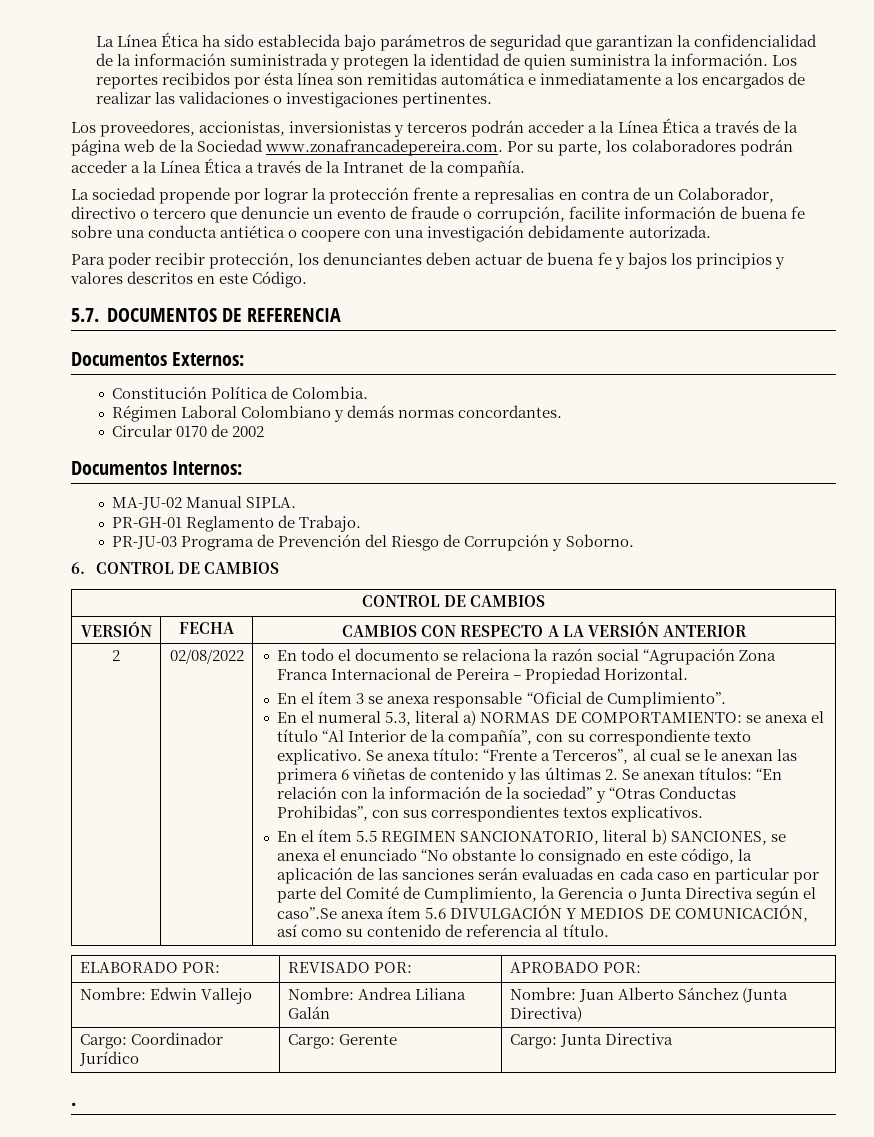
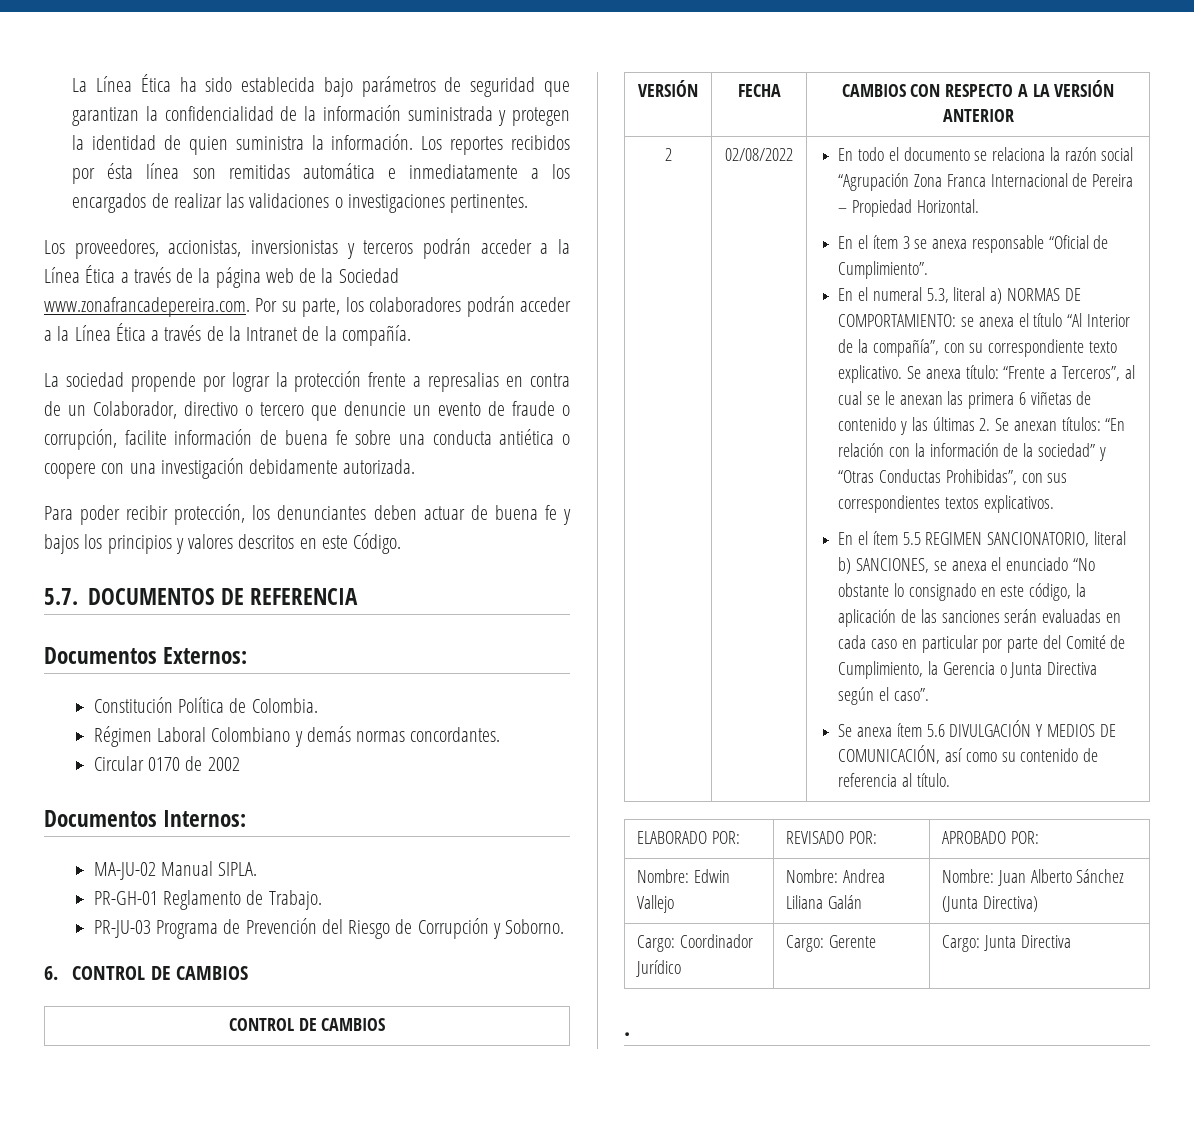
- En el ítem 5.5 REGIMEN SANCIONATORIO, literal b) SANCIONES, se anexa el enunciado “No obstante lo consignado en este código, la aplicación de las sanciones serán evaluadas en cada caso en particular por parte del Comité de Cumplimiento, la Gerencia o Junta Directiva según el caso”.Se anexa ítem 5.6 DIVULGACIÓN Y MEDIOS DE COMUNICACIÓN, así como su contenido de referencia al título.
+ En el ítem 5.5 REGIMEN SANCIONATORIO, literal b) SANCIONES, se anexa el enunciado “No obstante lo consignado en este código, la aplicación de las sanciones serán evaluadas en cada caso en particular por parte del Comité de Cumplimiento, la Gerencia o Junta Directiva según el caso”.
+ Se anexa ítem 5.6 DIVULGACIÓN Y MEDIOS DE COMUNICACIÓN, así como su contenido de referencia al título.

